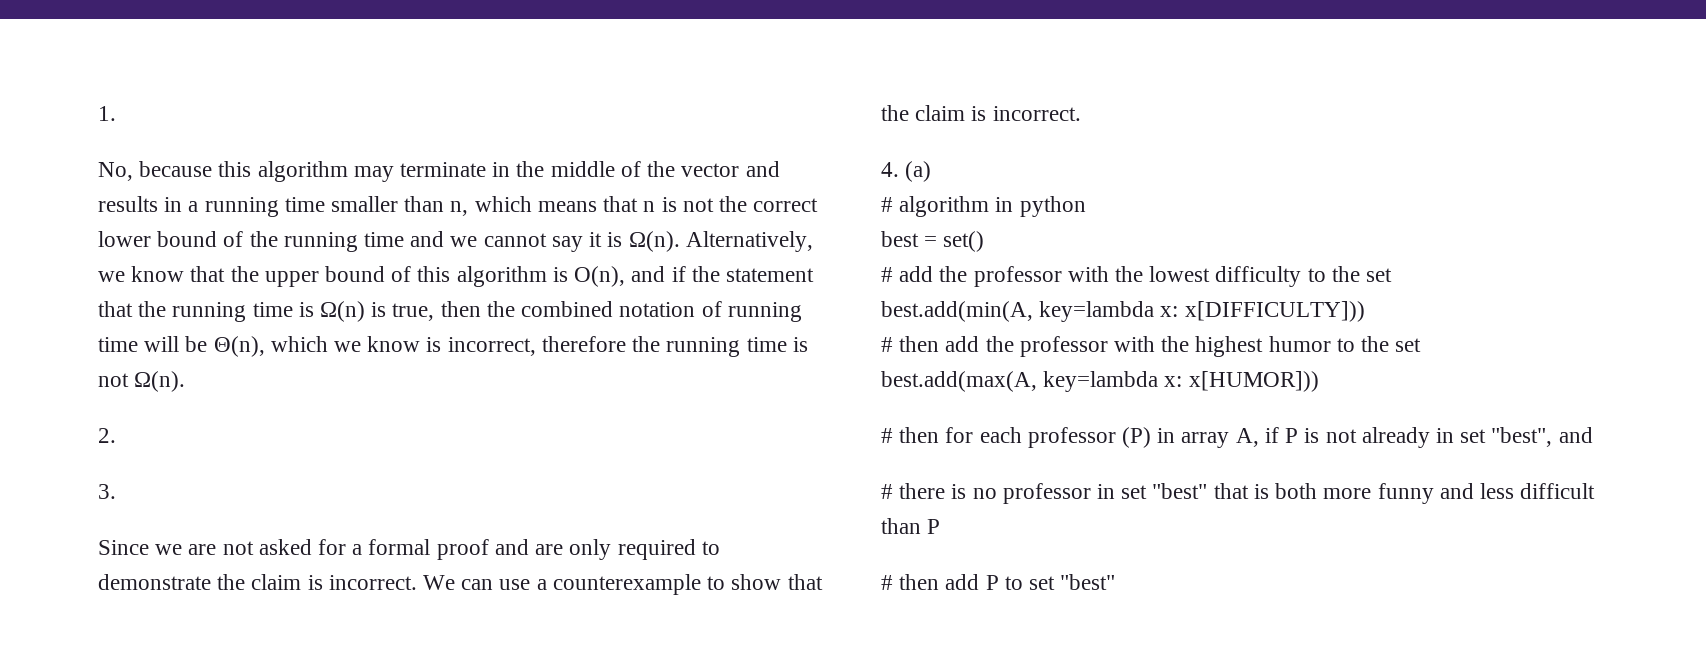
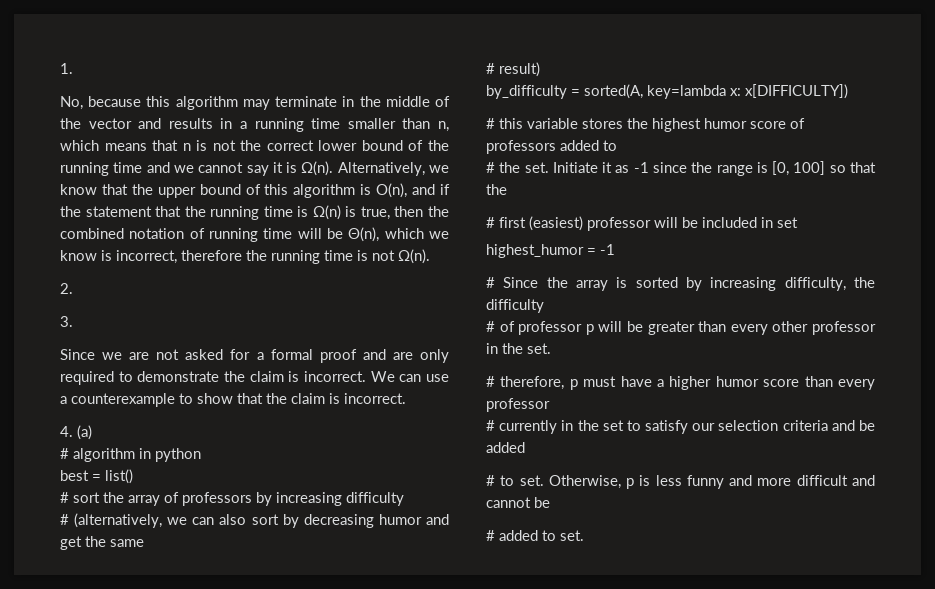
- best = set()
- # add the professor with the lowest difficulty to the set
- best.add(min(A, key=lambda x: x[DIFFICULTY]))
- # then add the professor with the highest humor to the set
- best.add(max(A, key=lambda x: x[HUMOR]))
- # then for each professor (P) in array A, if P is not already in set "best", and
- # there is no professor in set "best" that is both more funny and less difficult than P
- # then add P to set "best"
+ best = list()
+ # sort the array of professors by increasing difficulty
+ # (alternatively, we can also sort by decreasing humor and get the same
+ # result)
+ by_difficulty = sorted(A, key=lambda x: x[DIFFICULTY])
+ # this variable stores the highest humor score of professors added to
+ # the set. Initiate it as -1 since the range is [0, 100] so that the
+ # first (easiest) professor will be included in set
+ highest_humor = -1
+ # Since the array is sorted by increasing difficulty, the difficulty
+ # of professor p will be greater than every other professor in the set.
+ # therefore, p must have a higher humor score than every professor
+ # currently in the set to satisfy our selection criteria and be added
+ # to set. Otherwise, p is less funny and more difficult and cannot be
+ # added to set.

